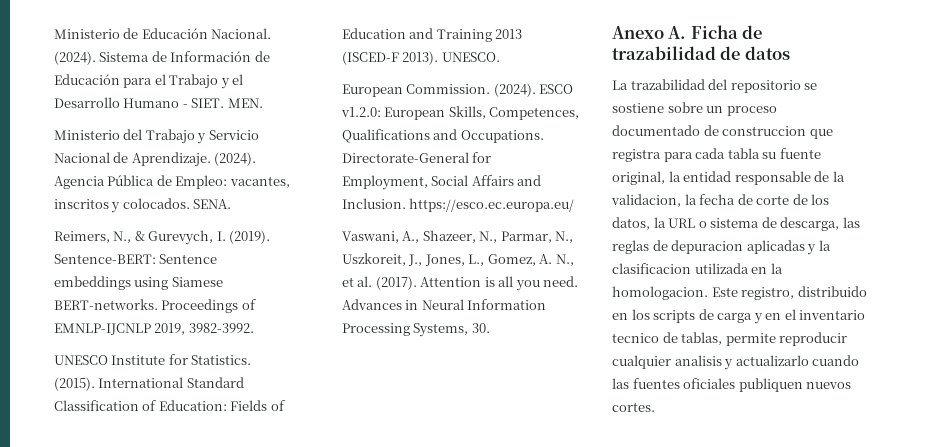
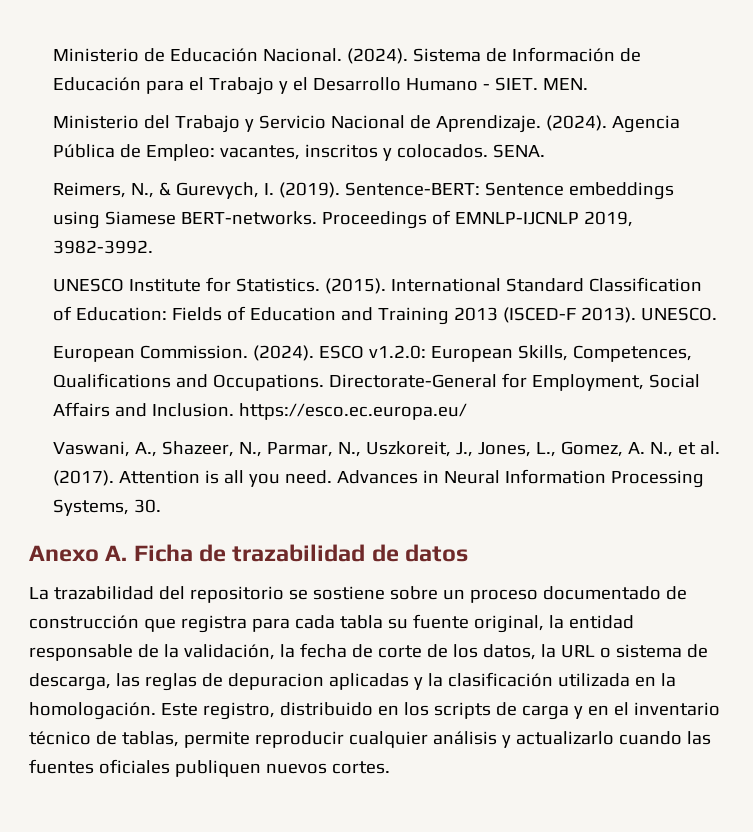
- La trazabilidad del repositorio se sostiene sobre un proceso documentado de construccion que registra para cada tabla su fuente original, la entidad responsable de la validacion, la fecha de corte de los datos, la URL o sistema de descarga, las reglas de depuracion aplicadas y la clasificacion utilizada en la homologacion.
+ La trazabilidad del repositorio se sostiene sobre un proceso documentado de construcción que registra para cada tabla su fuente original, la entidad responsable de la validación, la fecha de corte de los datos, la URL o sistema de descarga, las reglas de depuracion aplicadas y la clasificación utilizada en la homologación.
- Este registro, distribuido en los scripts de carga y en el inventario tecnico de tablas, permite reproducir cualquier analisis y actualizarlo cuando las fuentes oficiales publiquen nuevos cortes.
+ Este registro, distribuido en los scripts de carga y en el inventario técnico de tablas, permite reproducir cualquier análisis y actualizarlo cuando las fuentes oficiales publiquen nuevos cortes.

